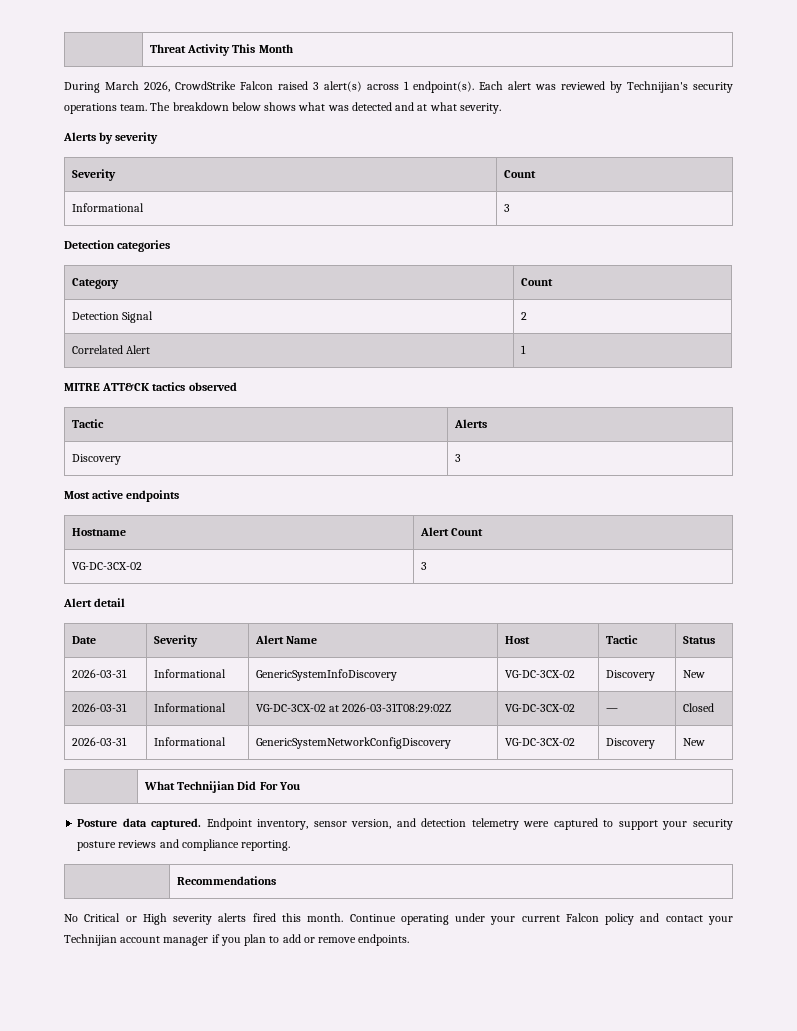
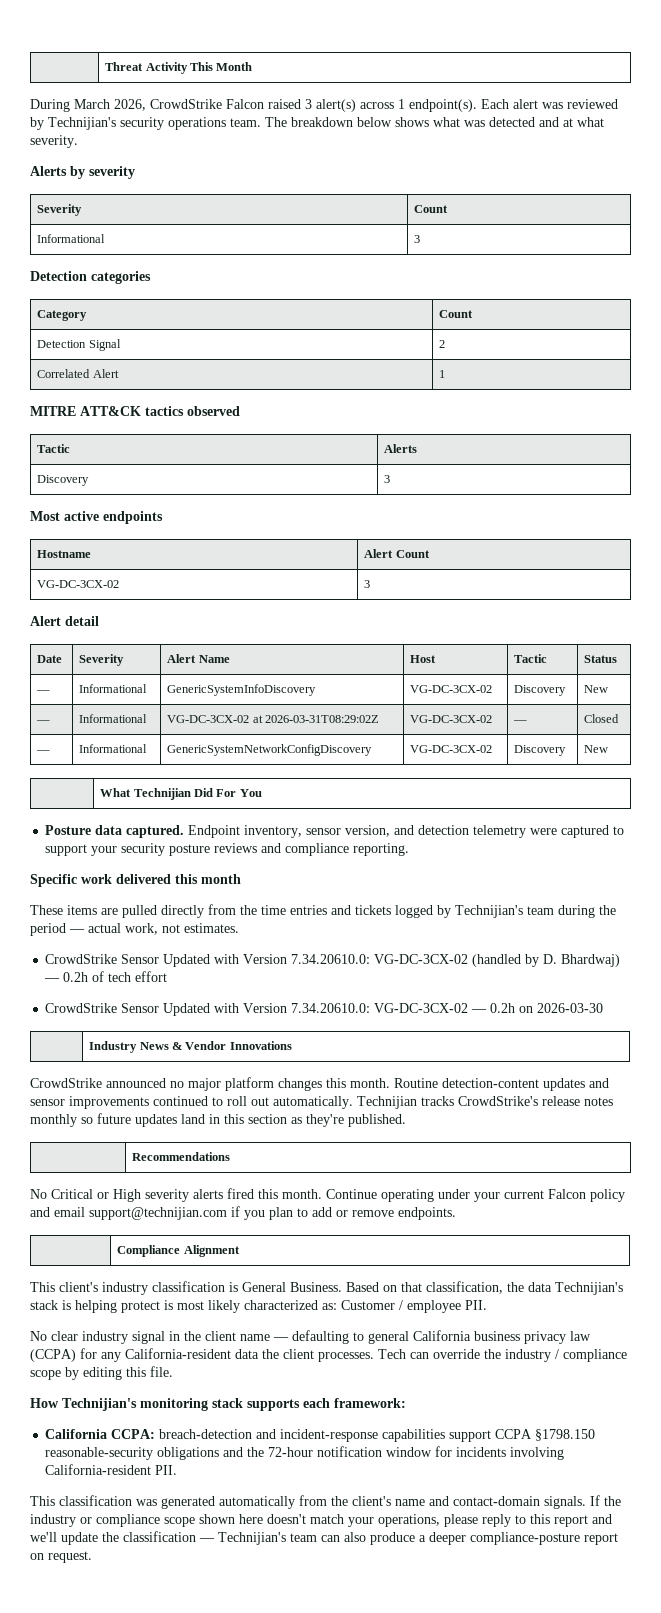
- 2026-03-31 | Informational | GenericSystemInfoDiscovery | VG-DC-3CX-02 | Discovery | New
+ — | Informational | GenericSystemInfoDiscovery | VG-DC-3CX-02 | Discovery | New
- 2026-03-31 | Informational | VG-DC-3CX-02 at 2026-03-31T08:29:02Z | VG-DC-3CX-02 | — | Closed
+ — | Informational | VG-DC-3CX-02 at 2026-03-31T08:29:02Z | VG-DC-3CX-02 | — | Closed
- 2026-03-31 | Informational | GenericSystemNetworkConfigDiscovery | VG-DC-3CX-02 | Discovery | New
+ — | Informational | GenericSystemNetworkConfigDiscovery | VG-DC-3CX-02 | Discovery | New
+ Specific work delivered this month
+ These items are pulled directly from the time entries and tickets logged by Technijian's team during the period — actual work, not estimates.
+ CrowdStrike Sensor Updated with Version 7.34.20610.0: VG-DC-3CX-02 (handled by D. Bhardwaj) — 0.2h of tech effort
+ CrowdStrike Sensor Updated with Version 7.34.20610.0: VG-DC-3CX-02 — 0.2h on 2026-03-30
+ | Industry News & Vendor Innovations
+ CrowdStrike announced no major platform changes this month. Routine detection-content updates and sensor improvements continued to roll out automatically. Technijian tracks CrowdStrike's release notes monthly so future updates land in this section as they're published.
- Continue operating under your current Falcon policy and contact your Technijian account manager if you plan to add or remove endpoints.
+ Continue operating under your current Falcon policy and email support@technijian.com if you plan to add or remove endpoints.
+ | Compliance Alignment
+ This client's industry classification is General Business. Based on that classification, the data Technijian's stack is helping protect is most likely characterized as: Customer / employee PII.
+ No clear industry signal in the client name — defaulting to general California business privacy law (CCPA) for any California-resident data the client processes. Tech can override the industry / compliance scope by editing this file.
+ How Technijian's monitoring stack supports each framework:
+ California CCPA: breach-detection and incident-response capabilities support CCPA §1798.150 reasonable-security obligations and the 72-hour notification window for incidents involving California-resident PII.
+ This classification was generated automatically from the client's name and contact-domain signals. If the industry or compliance scope shown here doesn't match your operations, please reply to this report and we'll update the classification — Technijian's team can also produce a deeper compliance-posture report on request.

